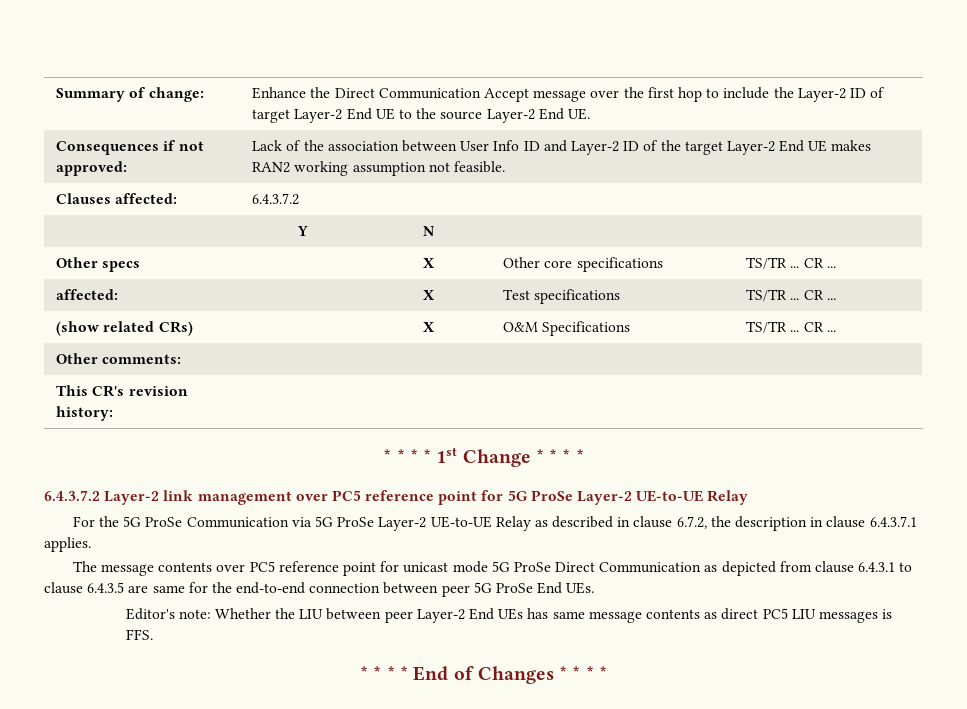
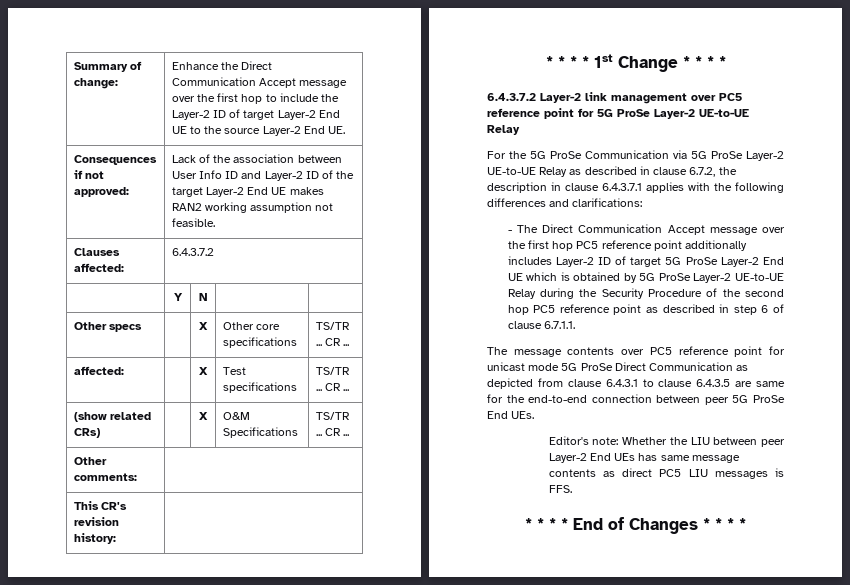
- For the 5G ProSe Communication via 5G ProSe Layer-2 UE-to-UE Relay as described in clause 6.7.2, the description in clause 6.4.3.7.1 applies.
+ For the 5G ProSe Communication via 5G ProSe Layer-2 UE-to-UE Relay as described in clause 6.7.2, the description in clause 6.4.3.7.1 applies with the following differences and clarifications:
+ - The Direct Communication Accept message over the first hop PC5 reference point additionally includes Layer-2 ID of target 5G ProSe Layer-2 End UE which is obtained by 5G ProSe Layer-2 UE-to-UE Relay during the Security Procedure of the second hop PC5 reference point as described in step 6 of clause 6.7.1.1.

